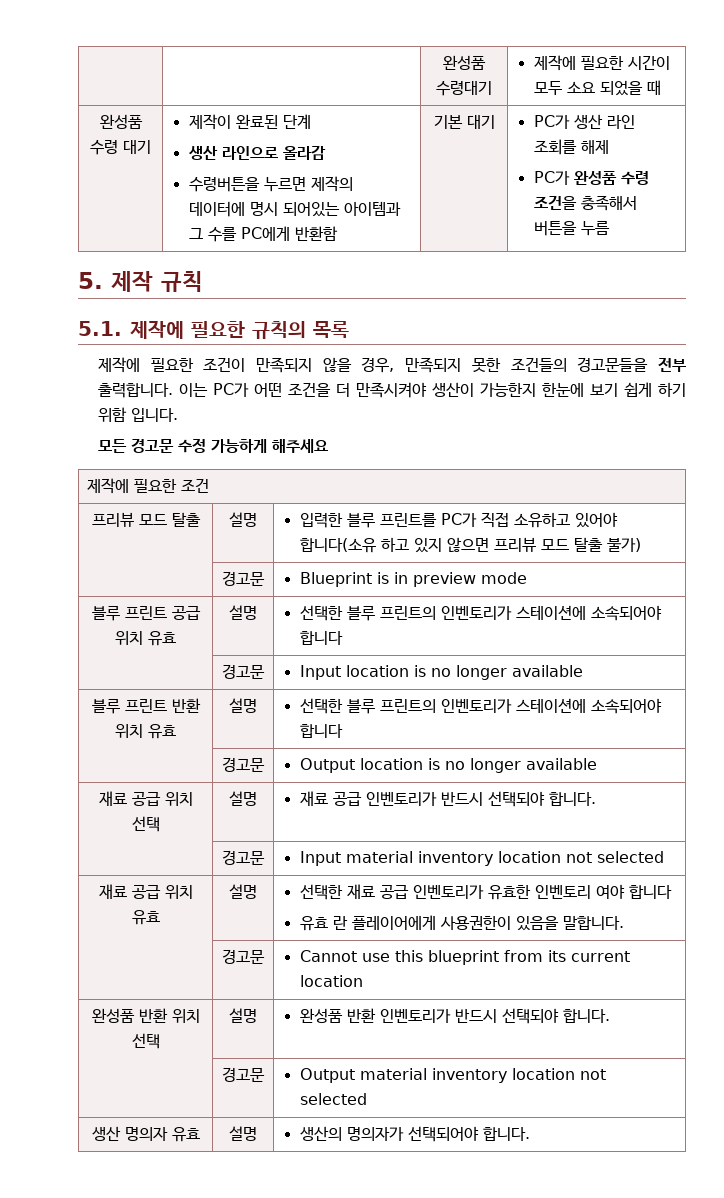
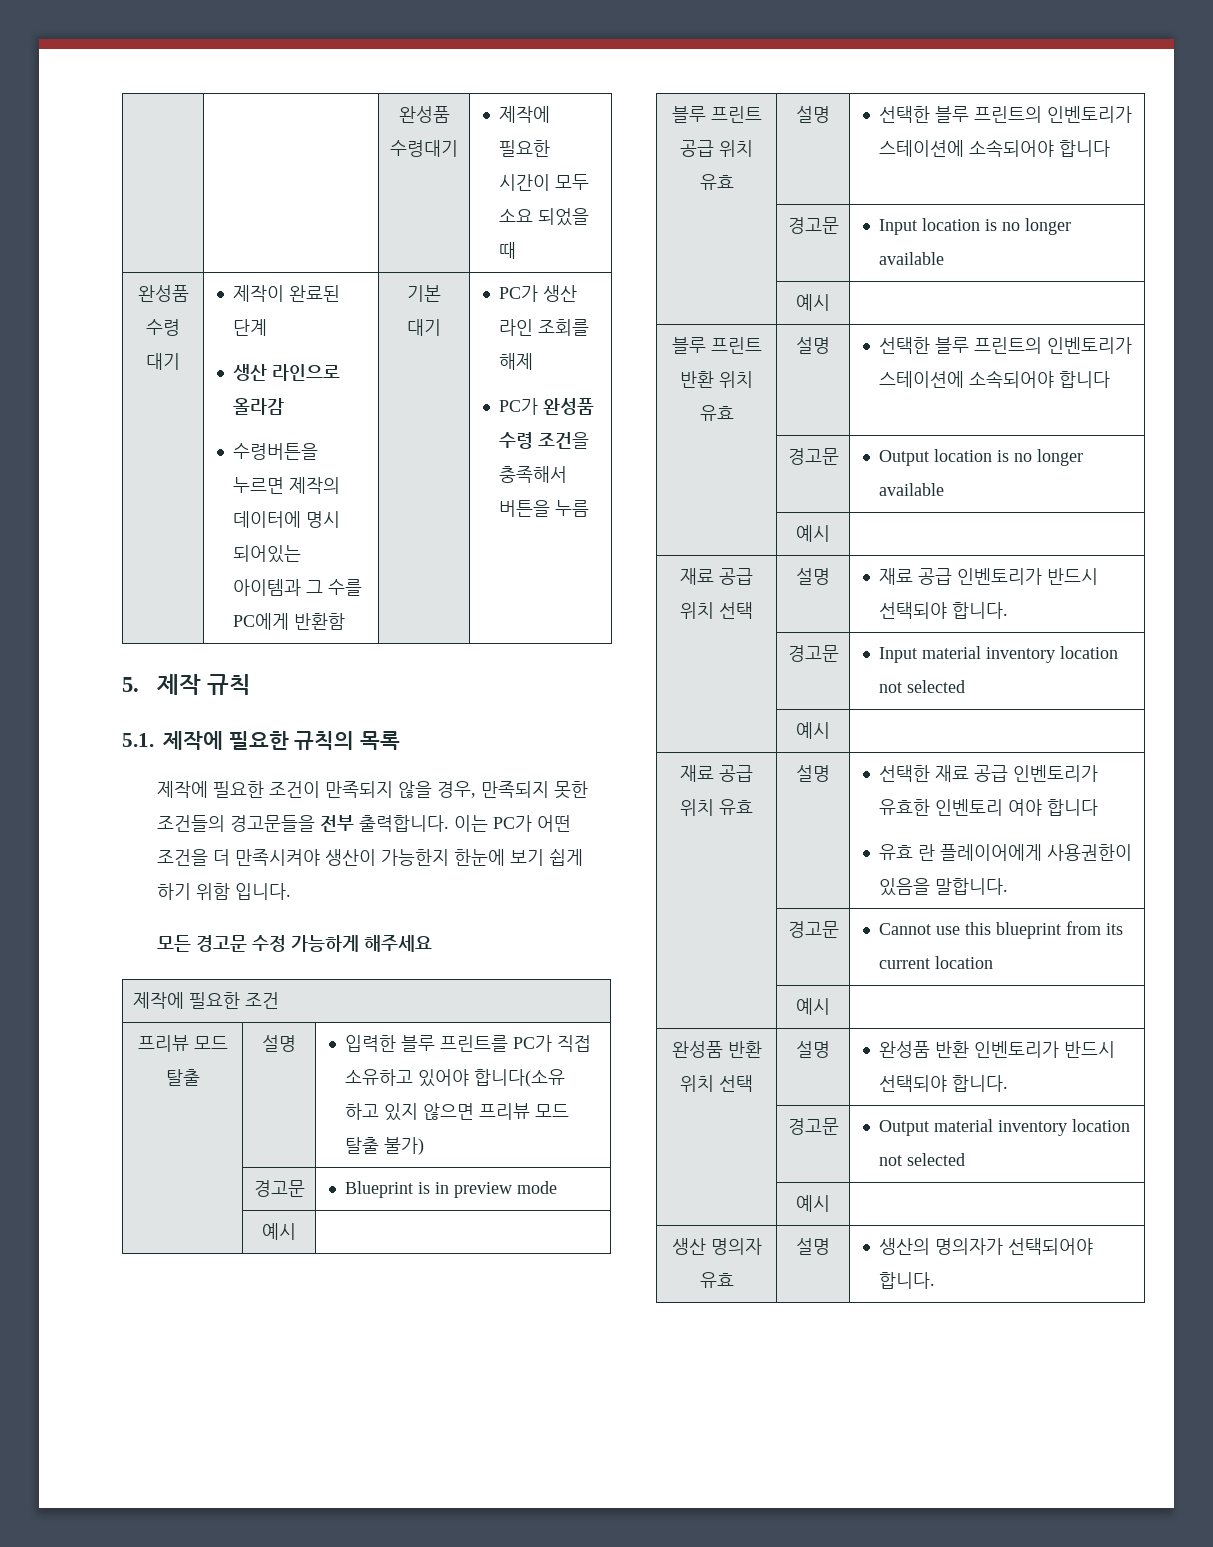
  | 경고문 | Blueprint is in preview mode
+ | 예시 |
  | 경고문 | Input location is no longer available
+ | 예시 |
  | 경고문 | Output location is no longer available
+ | 예시 |
  | 경고문 | Input material inventory location not selected
+ | 예시 |
  | 경고문 | Cannot use this blueprint from its current location
+ | 예시 |
  | 경고문 | Output material inventory location not selected
+ | 예시 |

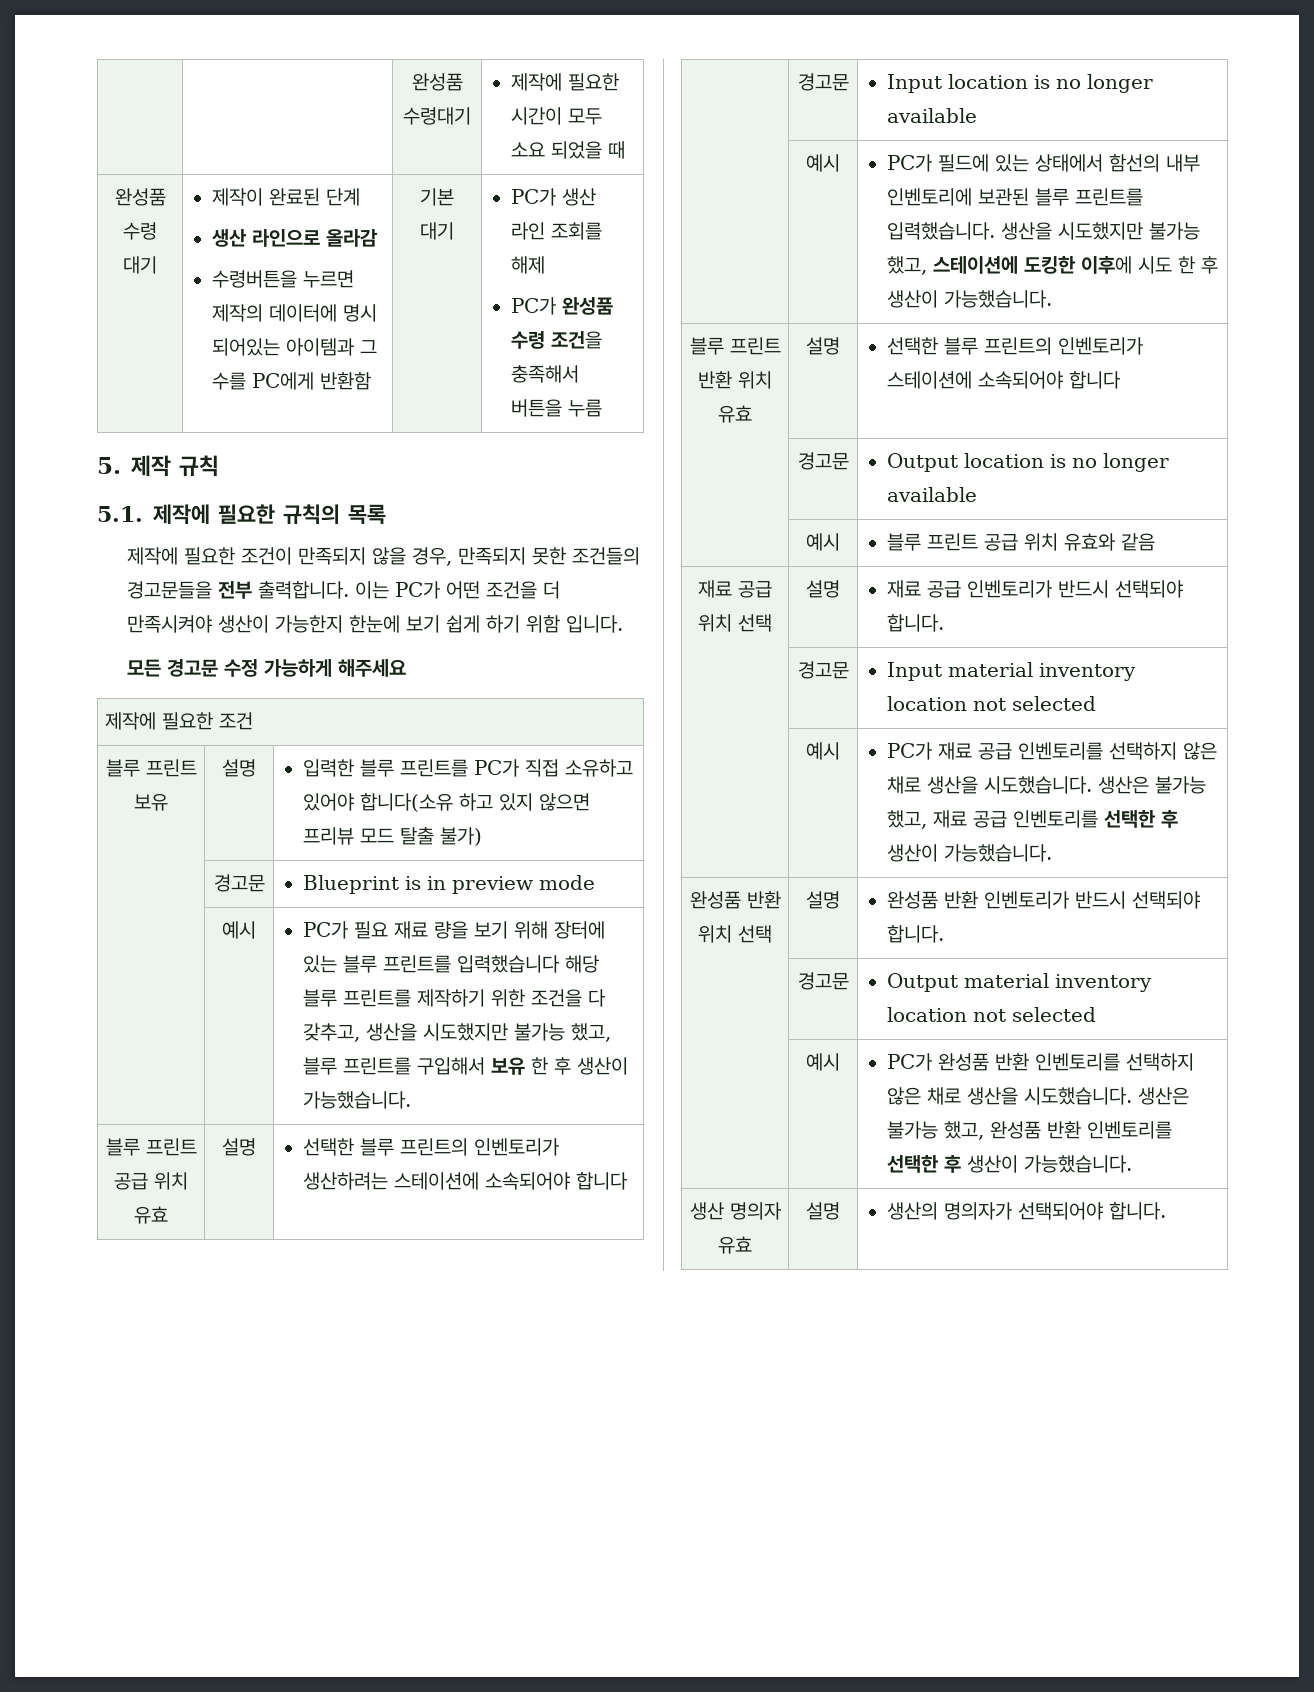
- 프리뷰 모드 탈출 | 설명 | 입력한 블루 프린트를 PC가 직접 소유하고 있어야 합니다(소유 하고 있지 않으면 프리뷰 모드 탈출 불가)
+ 블루 프린트 보유 | 설명 | 입력한 블루 프린트를 PC가 직접 소유하고 있어야 합니다(소유 하고 있지 않으면 프리뷰 모드 탈출 불가)
  | 경고문 | Blueprint is in preview mode
- | 예시 |
+ | 예시 | PC가 필요 재료 량을 보기 위해 장터에 있는 블루 프린트를 입력했습니다 해당 블루 프린트를 제작하기 위한 조건을 다 갖추고, 생산을 시도했지만 불가능 했고, 블루 프린트를 구입해서 보유 한 후 생산이 가능했습니다.
- 블루 프린트 공급 위치 유효 | 설명 | 선택한 블루 프린트의 인벤토리가 스테이션에 소속되어야 합니다
+ 블루 프린트 공급 위치 유효 | 설명 | 선택한 블루 프린트의 인벤토리가 생산하려는 스테이션에 소속되어야 합니다
  | 경고문 | Input location is no longer available
- | 예시 |
+ | 예시 | PC가 필드에 있는 상태에서 함선의 내부 인벤토리에 보관된 블루 프린트를 입력했습니다. 생산을 시도했지만 불가능 했고, 스테이션에 도킹한 이후에 시도 한 후 생산이 가능했습니다.
  | 경고문 | Output location is no longer available
- | 예시 |
+ | 예시 | 블루 프린트 공급 위치 유효와 같음
  | 경고문 | Input material inventory location not selected
- | 예시 |
- 재료 공급 위치 유효 | 설명 | 선택한 재료 공급 인벤토리가 유효한 인벤토리 여야 합니다
- 유효 란 플레이어에게 사용권한이 있음을 말합니다.
- | 경고문 | Cannot use this blueprint from its current location
- | 예시 |
+ | 예시 | PC가 재료 공급 인벤토리를 선택하지 않은 채로 생산을 시도했습니다. 생산은 불가능 했고, 재료 공급 인벤토리를 선택한 후 생산이 가능했습니다.
  | 경고문 | Output material inventory location not selected
- | 예시 |
+ | 예시 | PC가 완성품 반환 인벤토리를 선택하지 않은 채로 생산을 시도했습니다. 생산은 불가능 했고, 완성품 반환 인벤토리를 선택한 후 생산이 가능했습니다.

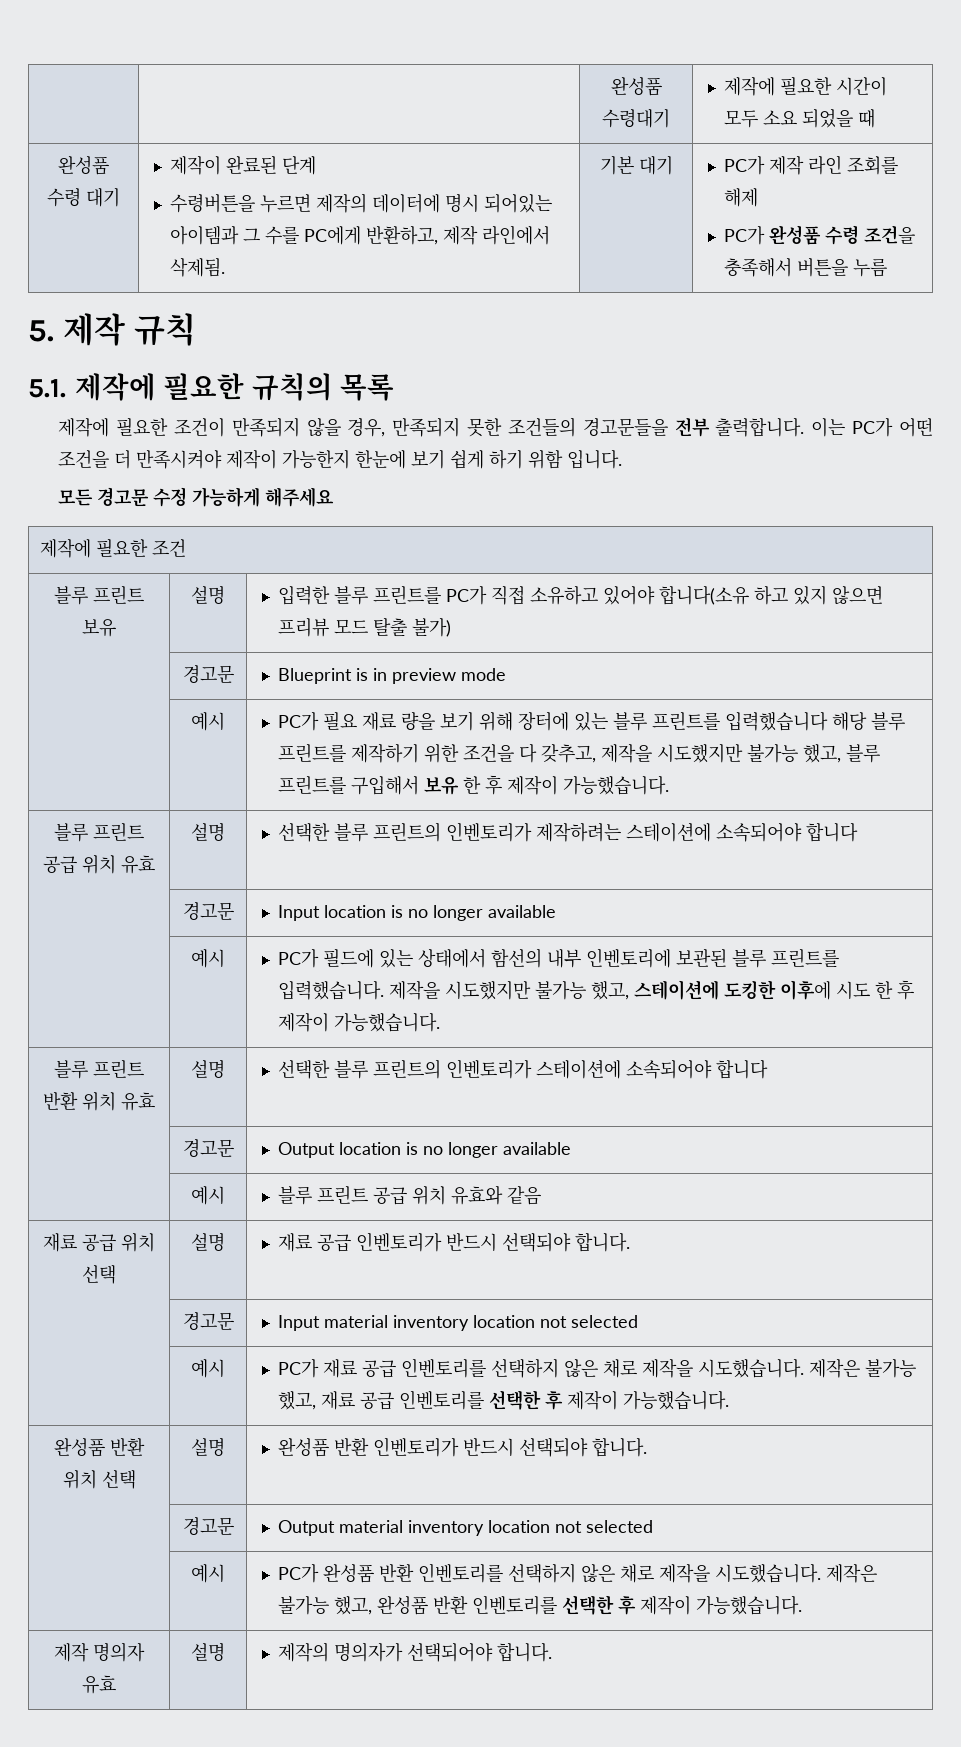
  완성품 수령 대기 | 제작이 완료된 단계
- 생산 라인으로 올라감
- 수령버튼을 누르면 제작의 데이터에 명시 되어있는 아이템과 그 수를 PC에게 반환함 | 기본 대기 | PC가 생산 라인 조회를 해제
+ 수령버튼을 누르면 제작의 데이터에 명시 되어있는 아이템과 그 수를 PC에게 반환하고, 제작 라인에서 삭제됨. | 기본 대기 | PC가 제작 라인 조회를 해제
- 이는 PC가 어떤 조건을 더 만족시켜야 생산이 가능한지 한눈에 보기 쉽게 하기 위함 입니다.
+ 이는 PC가 어떤 조건을 더 만족시켜야 제작이 가능한지 한눈에 보기 쉽게 하기 위함 입니다.
- | 예시 | PC가 필요 재료 량을 보기 위해 장터에 있는 블루 프린트를 입력했습니다 해당 블루 프린트를 제작하기 위한 조건을 다 갖추고, 생산을 시도했지만 불가능 했고, 블루 프린트를 구입해서 보유 한 후 생산이 가능했습니다.
+ | 예시 | PC가 필요 재료 량을 보기 위해 장터에 있는 블루 프린트를 입력했습니다 해당 블루 프린트를 제작하기 위한 조건을 다 갖추고, 제작을 시도했지만 불가능 했고, 블루 프린트를 구입해서 보유 한 후 제작이 가능했습니다.
- 블루 프린트 공급 위치 유효 | 설명 | 선택한 블루 프린트의 인벤토리가 생산하려는 스테이션에 소속되어야 합니다
+ 블루 프린트 공급 위치 유효 | 설명 | 선택한 블루 프린트의 인벤토리가 제작하려는 스테이션에 소속되어야 합니다
- | 예시 | PC가 필드에 있는 상태에서 함선의 내부 인벤토리에 보관된 블루 프린트를 입력했습니다. 생산을 시도했지만 불가능 했고, 스테이션에 도킹한 이후에 시도 한 후 생산이 가능했습니다.
+ | 예시 | PC가 필드에 있는 상태에서 함선의 내부 인벤토리에 보관된 블루 프린트를 입력했습니다. 제작을 시도했지만 불가능 했고, 스테이션에 도킹한 이후에 시도 한 후 제작이 가능했습니다.
- | 예시 | PC가 재료 공급 인벤토리를 선택하지 않은 채로 생산을 시도했습니다. 생산은 불가능 했고, 재료 공급 인벤토리를 선택한 후 생산이 가능했습니다.
+ | 예시 | PC가 재료 공급 인벤토리를 선택하지 않은 채로 제작을 시도했습니다. 제작은 불가능 했고, 재료 공급 인벤토리를 선택한 후 제작이 가능했습니다.
- | 예시 | PC가 완성품 반환 인벤토리를 선택하지 않은 채로 생산을 시도했습니다. 생산은 불가능 했고, 완성품 반환 인벤토리를 선택한 후 생산이 가능했습니다.
- 생산 명의자 유효 | 설명 | 생산의 명의자가 선택되어야 합니다.
+ | 예시 | PC가 완성품 반환 인벤토리를 선택하지 않은 채로 제작을 시도했습니다. 제작은 불가능 했고, 완성품 반환 인벤토리를 선택한 후 제작이 가능했습니다.
+ 제작 명의자 유효 | 설명 | 제작의 명의자가 선택되어야 합니다.

